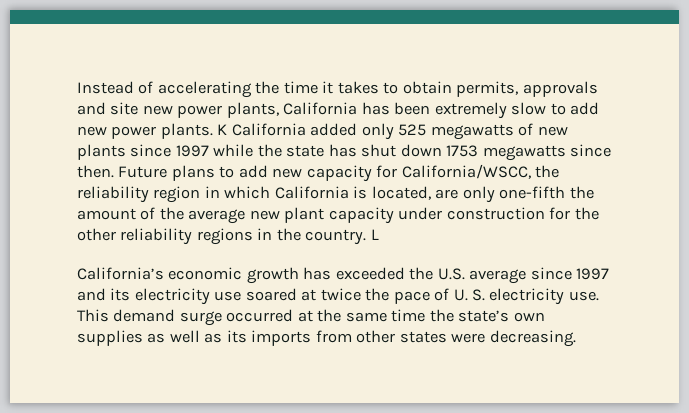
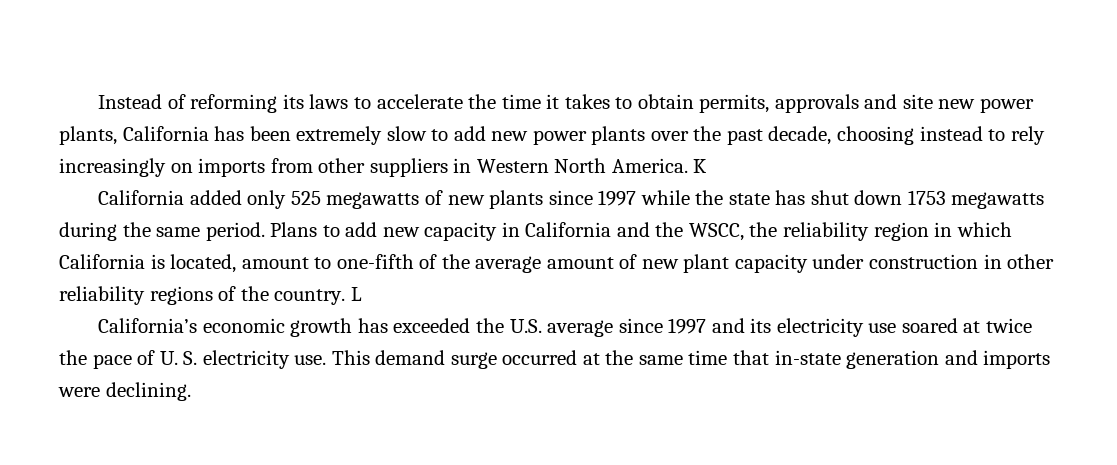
- Instead of accelerating the time it takes to obtain permits, approvals and site new power plants, California has been extremely slow to add new power plants.
+ Instead of reforming its laws to accelerate the time it takes to obtain permits, approvals and site new power plants, California has been extremely slow to add new power plants over the past decade, choosing instead to rely increasingly on imports from other suppliers in Western North America.
- K California added only 525 megawatts of new plants since 1997 while the state has shut down 1753 megawatts since then. Future plans to add new capacity for California/WSCC, the reliability region in which California is located, are only one-fifth the amount of the average new plant capacity under construction for the other reliability regions in the country.
+ K
+ California added only 525 megawatts of new plants since 1997 while the state has shut down 1753 megawatts during the same period. Plans to add new capacity in California and the WSCC, the reliability region in which California is located, amount to one-fifth of the average amount of new plant capacity under construction in other reliability regions of the country.
- This demand surge occurred at the same time the state’s own supplies as well as its imports from other states were decreasing.
+ This demand surge occurred at the same time that in-state generation and imports were declining.

